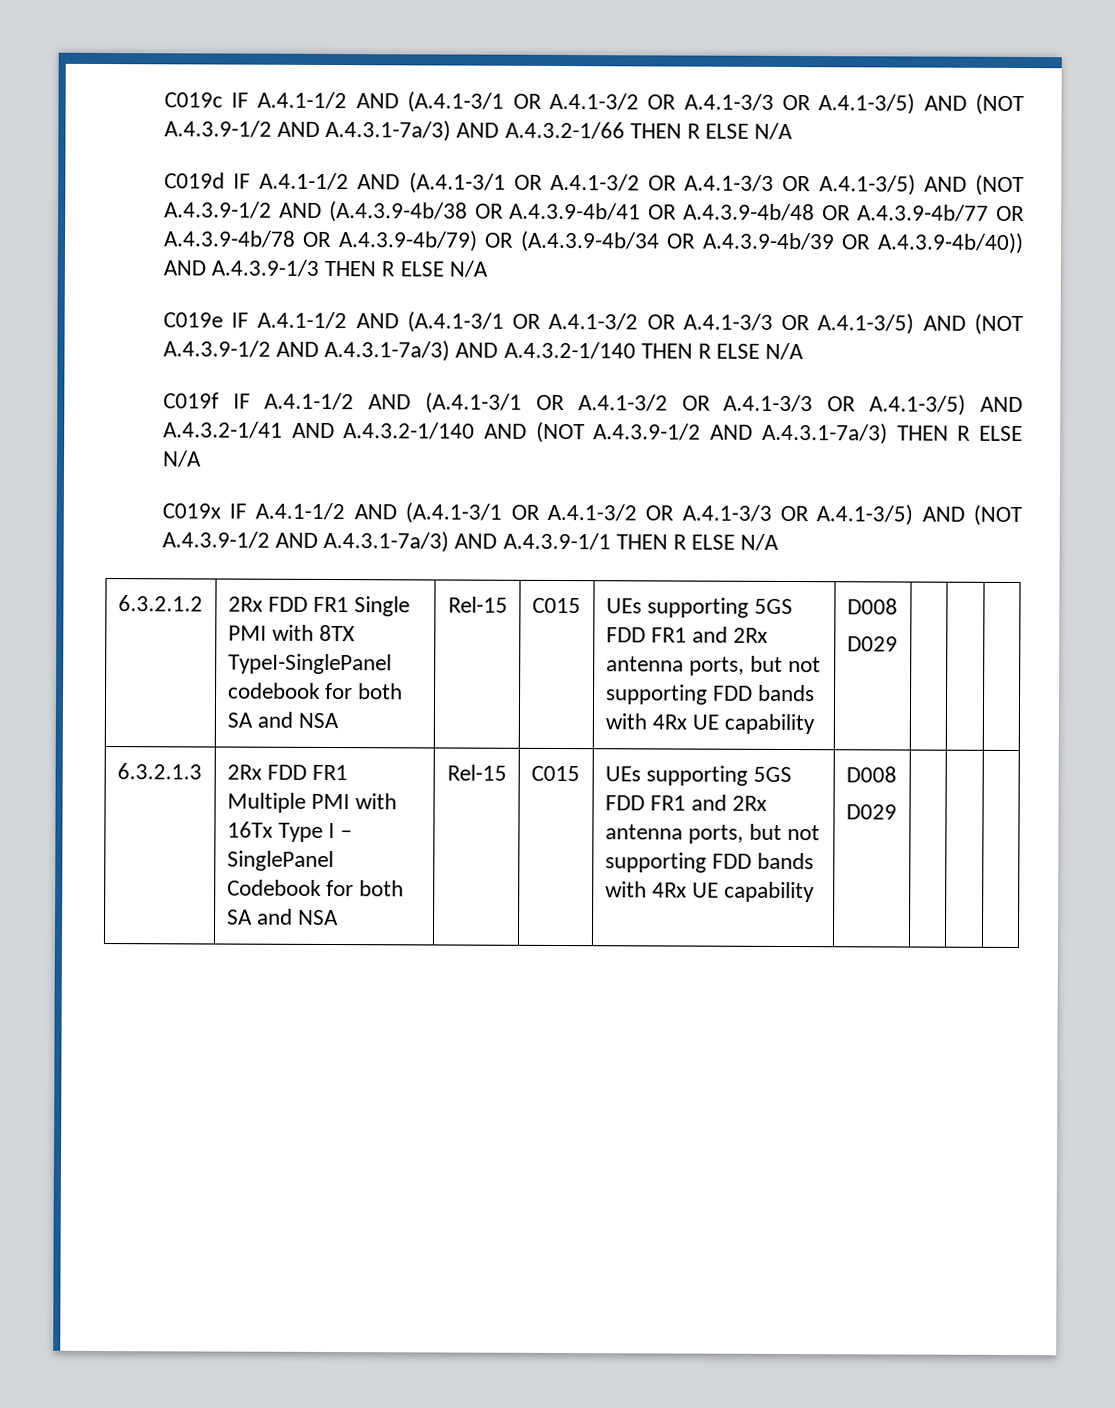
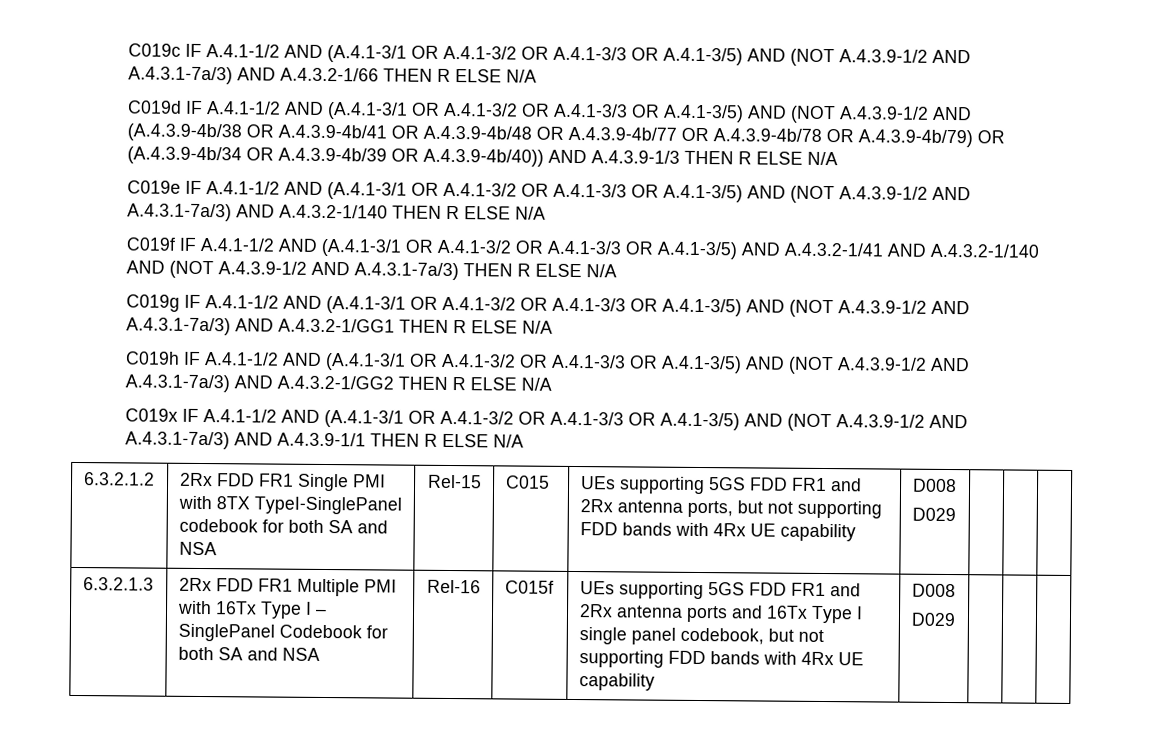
+ C019g IF A.4.1-1/2 AND (A.4.1-3/1 OR A.4.1-3/2 OR A.4.1-3/3 OR A.4.1-3/5) AND (NOT A.4.3.9-1/2 AND A.4.3.1-7a/3) AND A.4.3.2-1/GG1 THEN R ELSE N/A
+ C019h IF A.4.1-1/2 AND (A.4.1-3/1 OR A.4.1-3/2 OR A.4.1-3/3 OR A.4.1-3/5) AND (NOT A.4.3.9-1/2 AND A.4.3.1-7a/3) AND A.4.3.2-1/GG2 THEN R ELSE N/A
- 2Rx FDD FR1 Multiple PMI with 16Tx Type I – SinglePanel Codebook for both SA and NSA | Rel-15 | C015 | UEs supporting 5GS FDD FR1 and 2Rx antenna ports, but not supporting FDD bands with 4Rx UE capability
+ 2Rx FDD FR1 Multiple PMI with 16Tx Type I – SinglePanel Codebook for both SA and NSA | Rel-16 | C015f | UEs supporting 5GS FDD FR1 and 2Rx antenna ports and 16Tx Type I single panel codebook, but not supporting FDD bands with 4Rx UE capability

